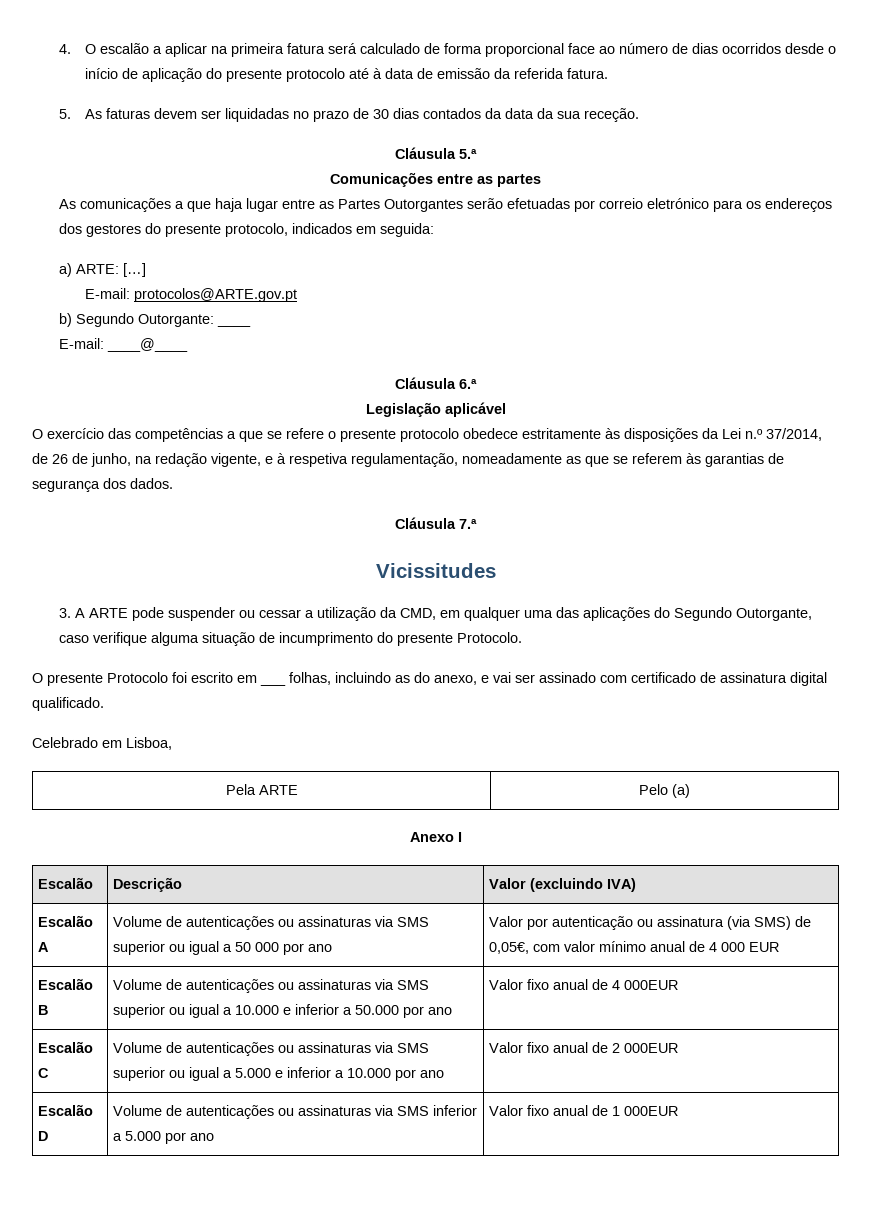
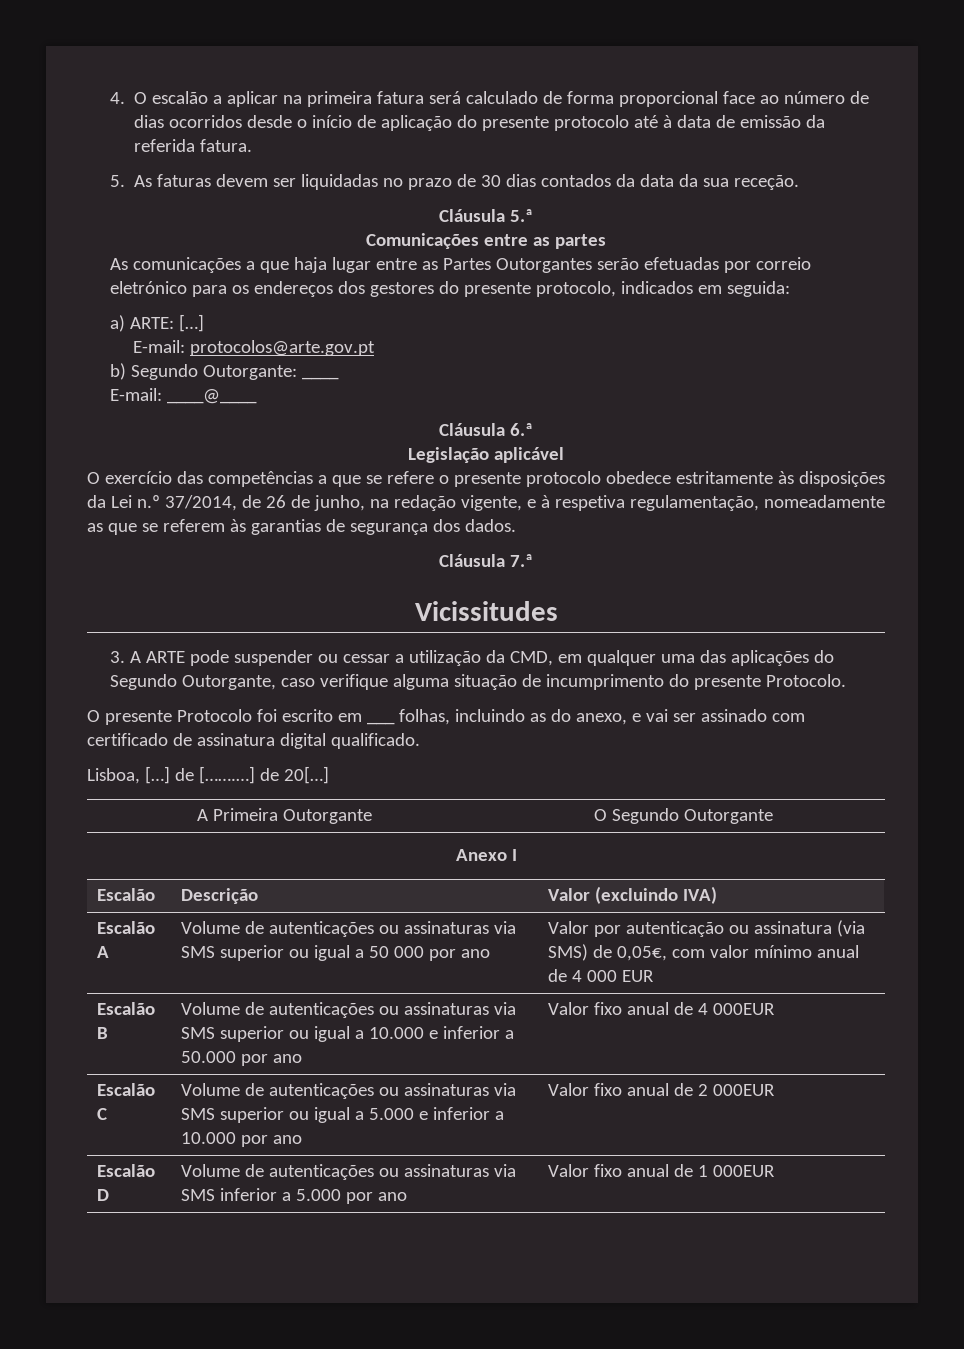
- E-mail: protocolos@ARTE.gov.pt
+ E-mail: protocolos@arte.gov.pt
- Celebrado em Lisboa,
- Pela ARTE | Pelo (a)
+ Lisboa, […] de […….…] de 20[…]
+ A Primeira Outorgante | O Segundo Outorgante

